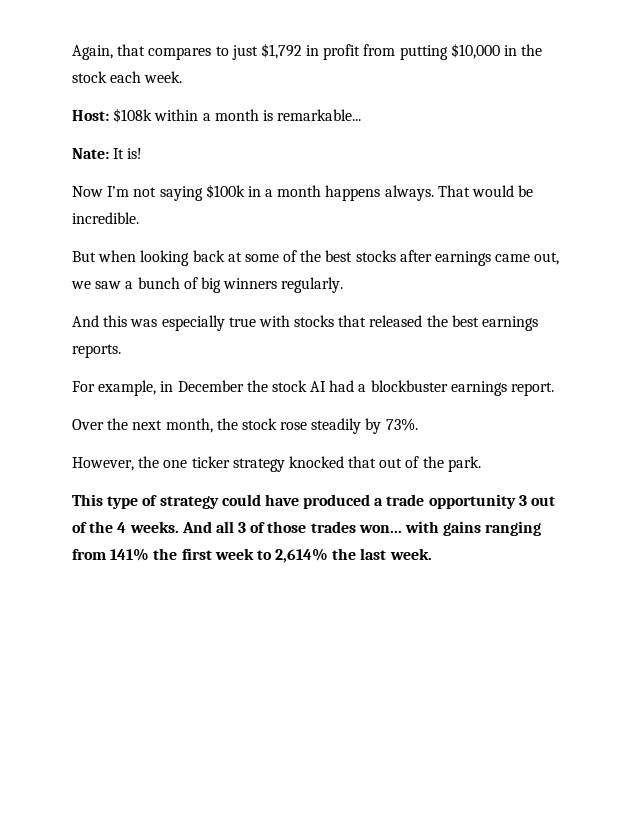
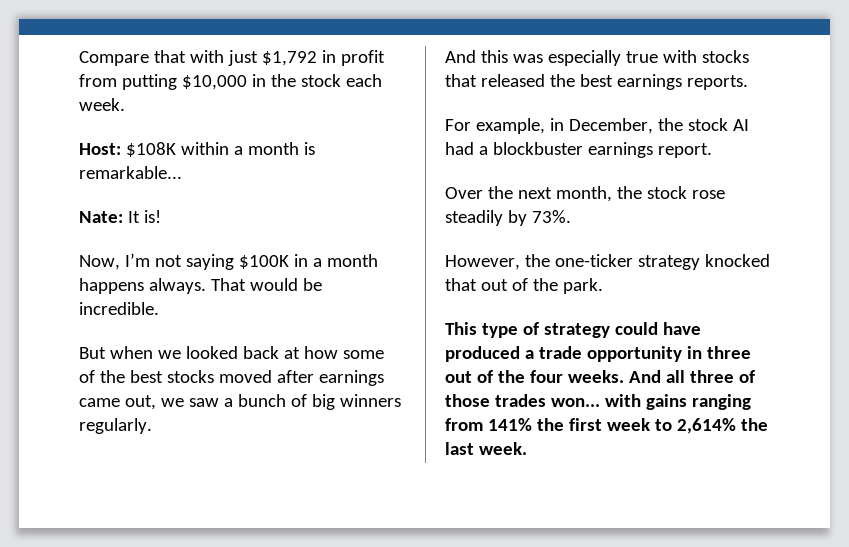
- Again, that compares to just $1,792 in profit from putting $10,000 in the stock each week.
+ Compare that with just $1,792 in profit from putting $10,000 in the stock each week.
- Host: $108k within a month is remarkable...
+ Host: $108K within a month is remarkable...
- Now I’m not saying $100k in a month happens always.
+ Now, I’m not saying $100K in a month happens always.
- But when looking back at some of the best stocks after earnings came out, we saw a bunch of big winners regularly.
+ But when we looked back at how some of the best stocks moved after earnings came out, we saw a bunch of big winners regularly.
- For example, in December the stock AI had a blockbuster earnings report.
+ For example, in December, the stock AI had a blockbuster earnings report.
- However, the one ticker strategy knocked that out of the park.
+ However, the one-ticker strategy knocked that out of the park.
- This type of strategy could have produced a trade opportunity 3 out of the 4 weeks.
+ This type of strategy could have produced a trade opportunity in three out of the four weeks.
- And all 3 of those trades won... with gains ranging from 141% the first week to 2,614% the last week.
+ And all three of those trades won... with gains ranging from 141% the first week to 2,614% the last week.

